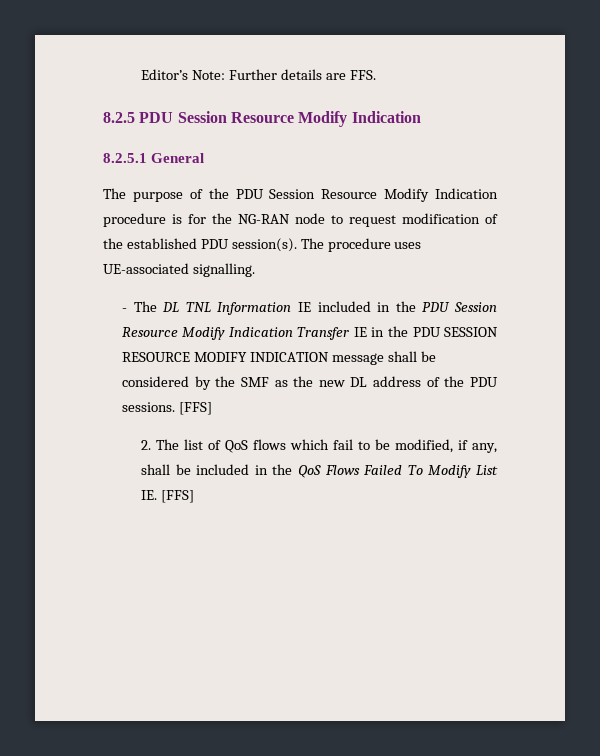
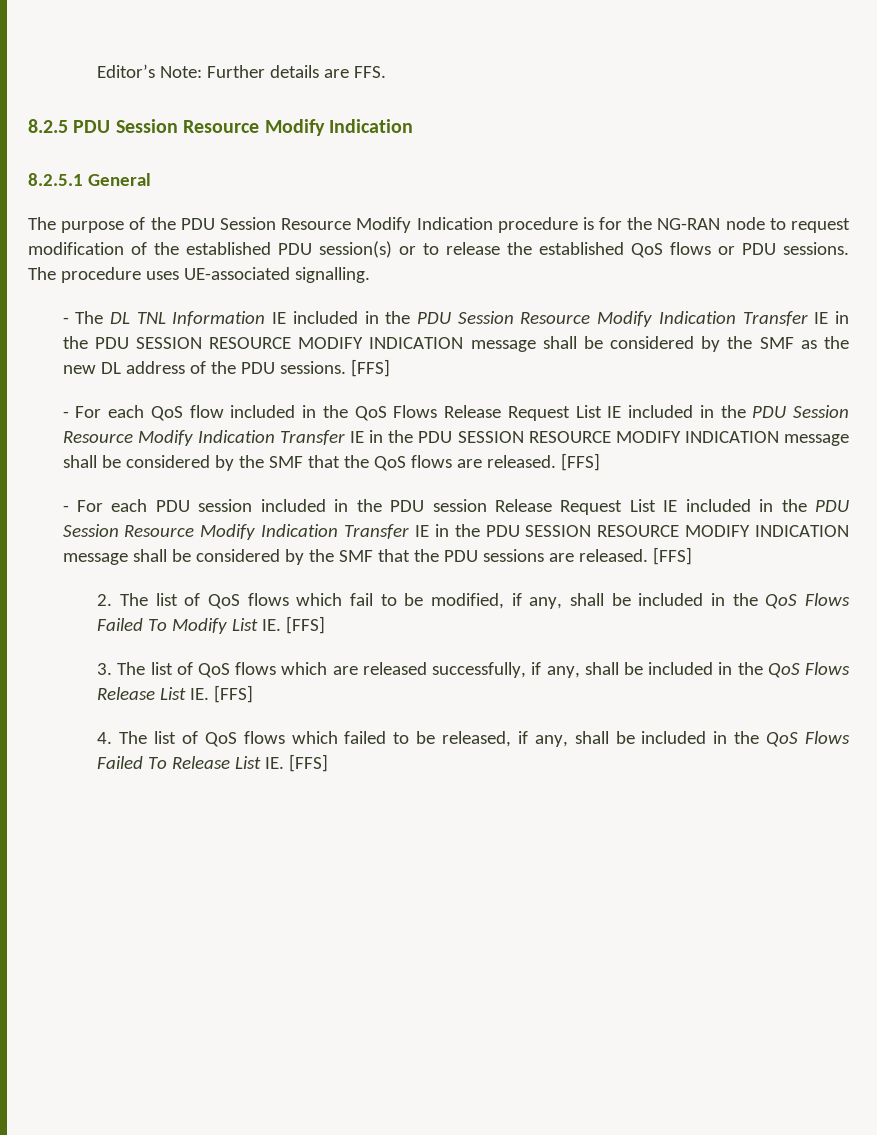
- The purpose of the PDU Session Resource Modify Indication procedure is for the NG-RAN node to request modification of the established PDU session(s).
+ The purpose of the PDU Session Resource Modify Indication procedure is for the NG-RAN node to request modification of the established PDU session(s) or to release the established QoS flows or PDU sessions.
+ - For each QoS flow included in the QoS Flows Release Request List IE included in the PDU Session Resource Modify Indication Transfer IE in the PDU SESSION RESOURCE MODIFY INDICATION message shall be considered by the SMF that the QoS flows are released. [FFS]
+ - For each PDU session included in the PDU session Release Request List IE included in the PDU Session Resource Modify Indication Transfer IE in the PDU SESSION RESOURCE MODIFY INDICATION message shall be considered by the SMF that the PDU sessions are released. [FFS]
+ 3. The list of QoS flows which are released successfully, if any, shall be included in the QoS Flows Release List IE. [FFS]
+ 4. The list of QoS flows which failed to be released, if any, shall be included in the QoS Flows Failed To Release List IE. [FFS]

